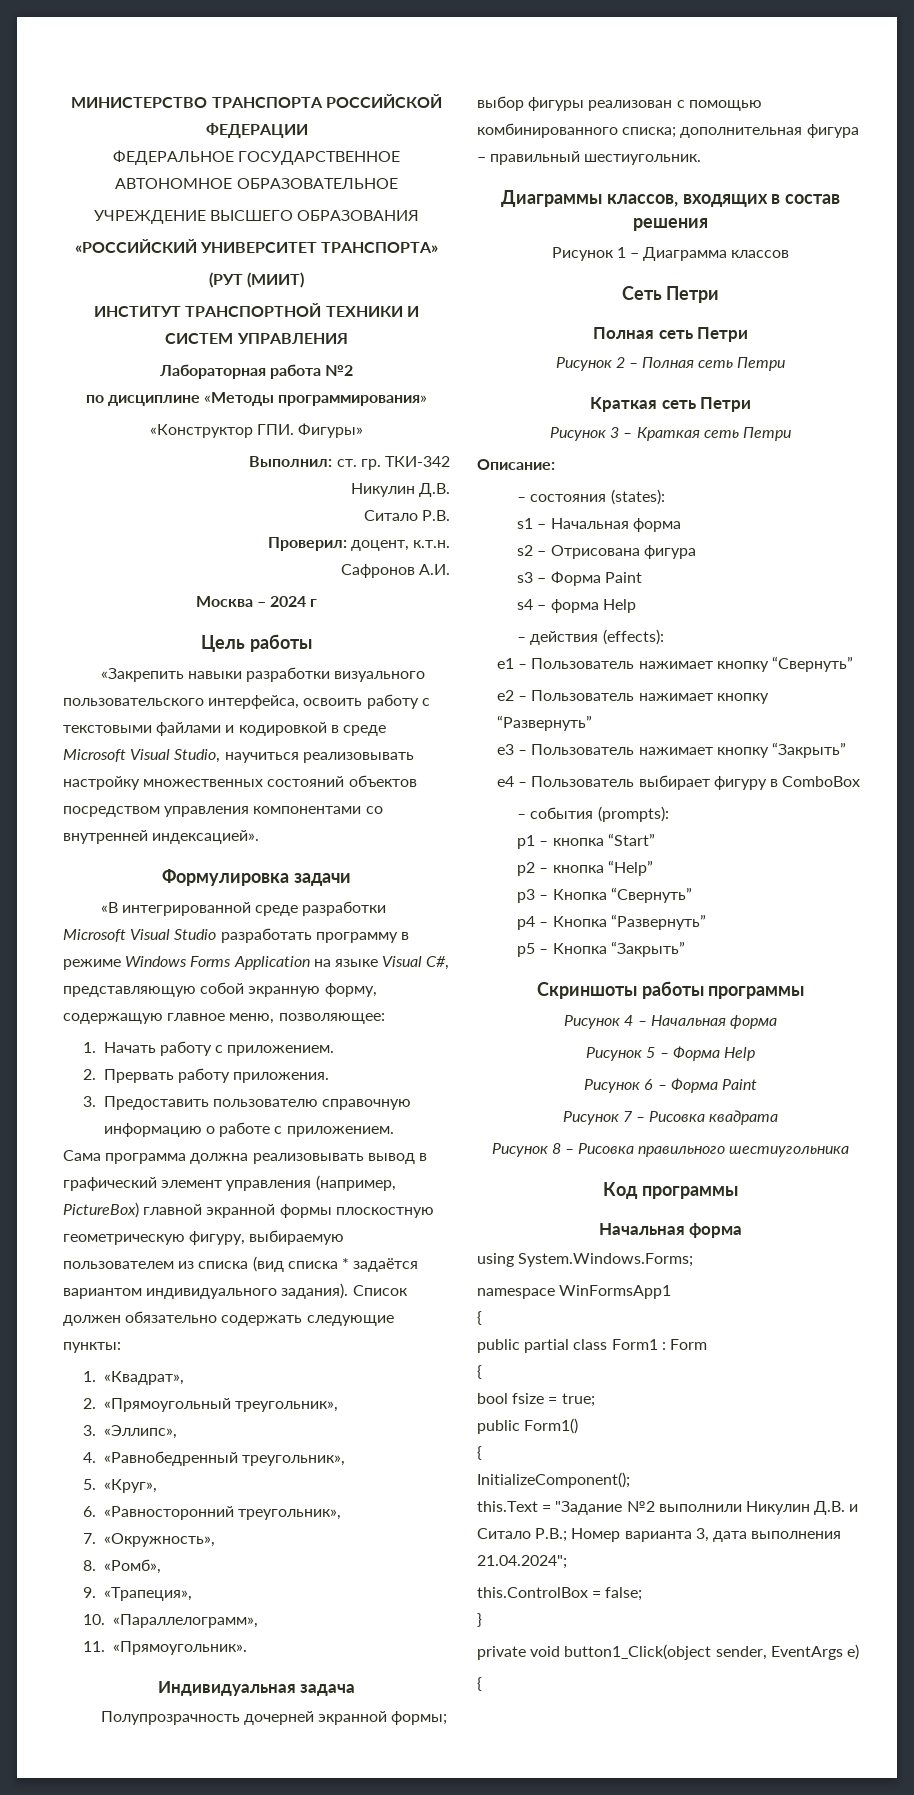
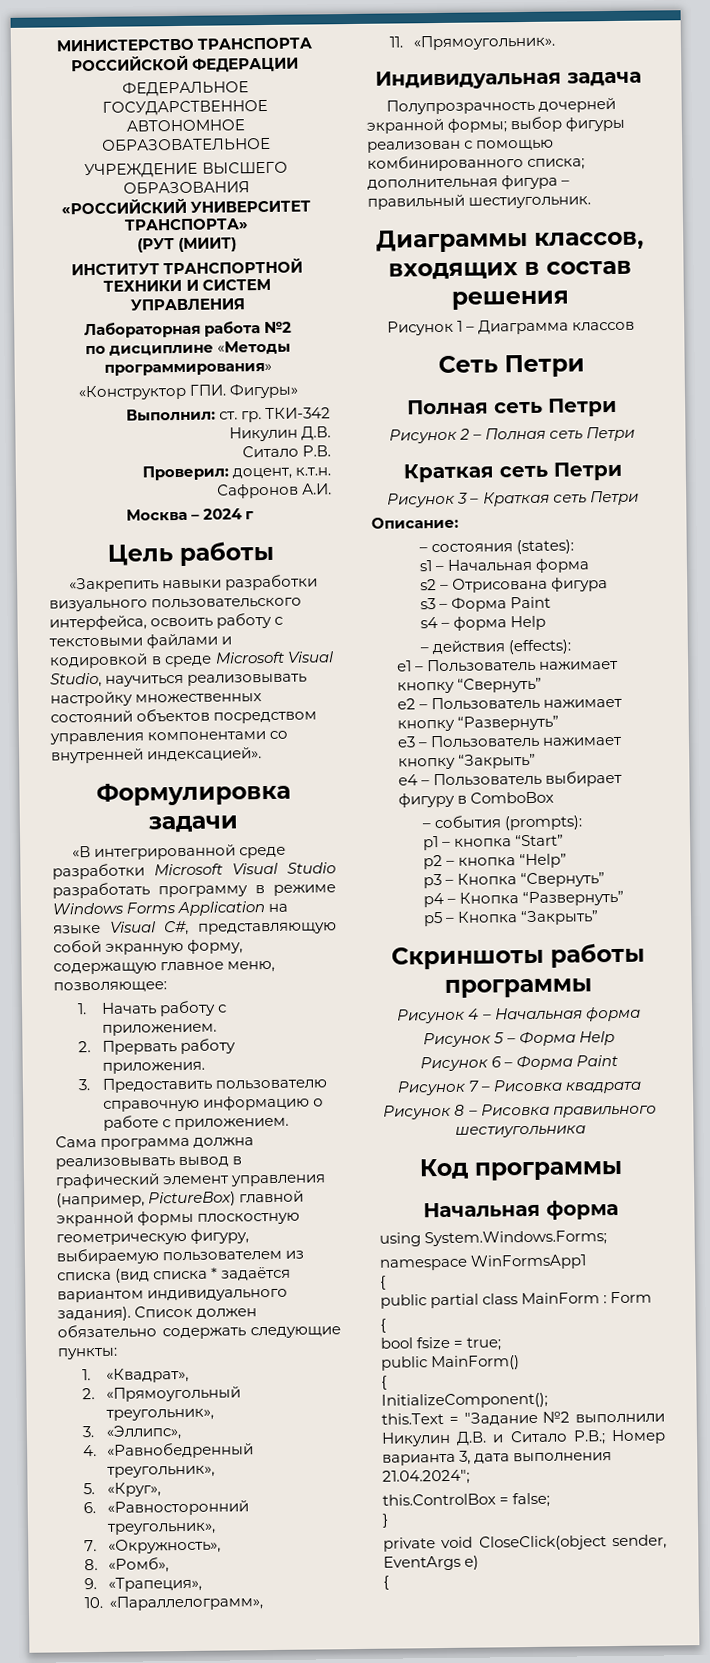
- public partial class Form1 : Form
+ public partial class MainForm : Form
- public Form1()
+ public MainForm()
- private void button1_Click(object sender, EventArgs e)
+ private void CloseClick(object sender, EventArgs e)

